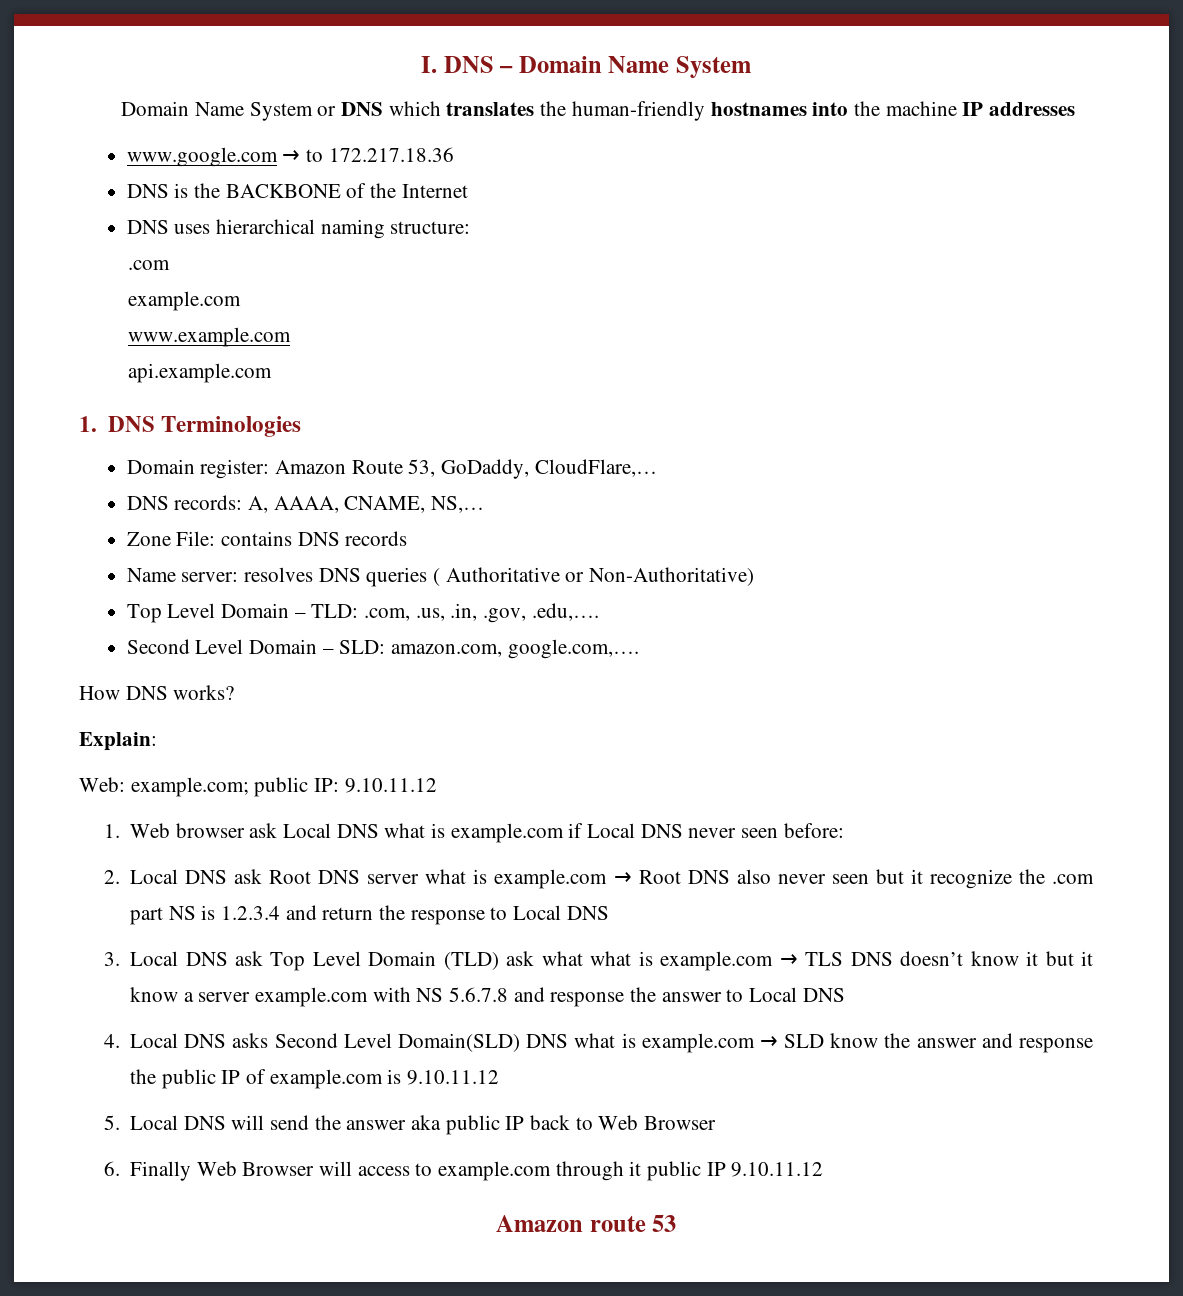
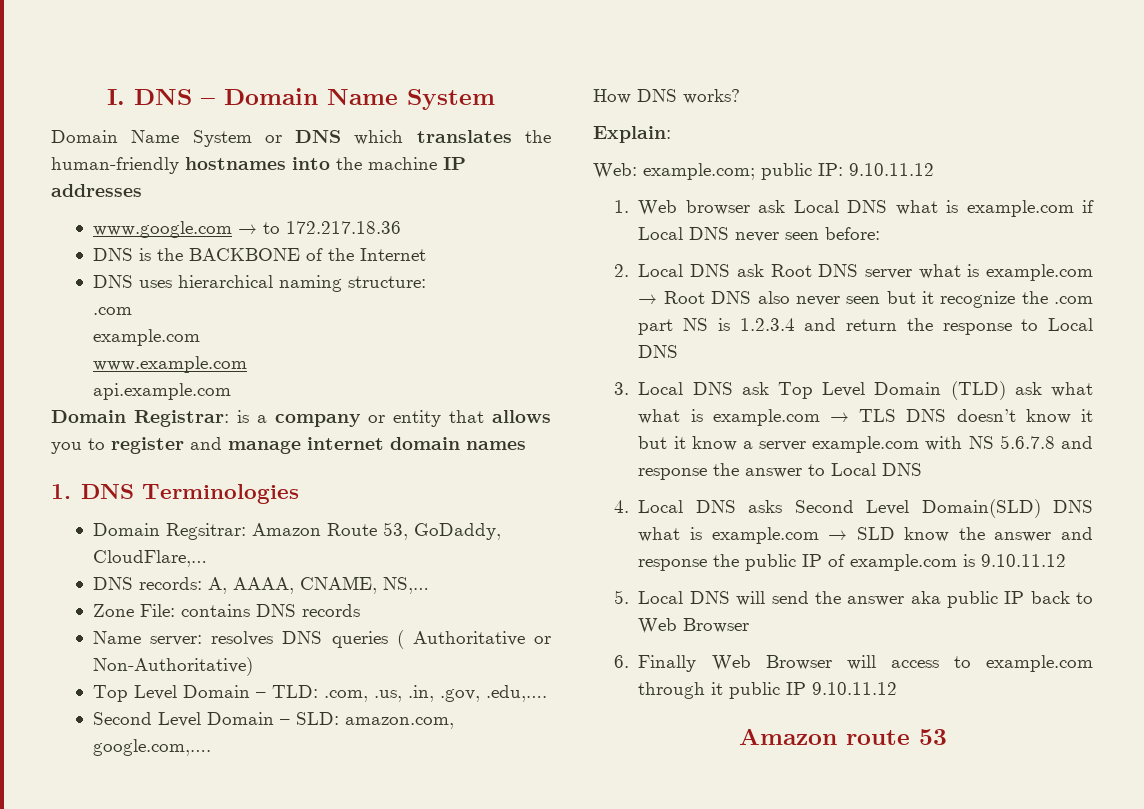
+ Domain Registrar: is a company or entity that allows you to register and manage internet domain names
- Domain register: Amazon Route 53, GoDaddy, CloudFlare,…
+ Domain Regsitrar: Amazon Route 53, GoDaddy, CloudFlare,…

